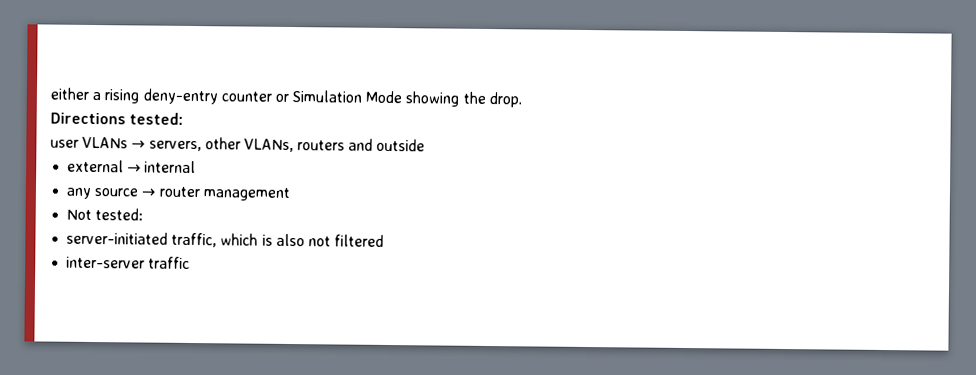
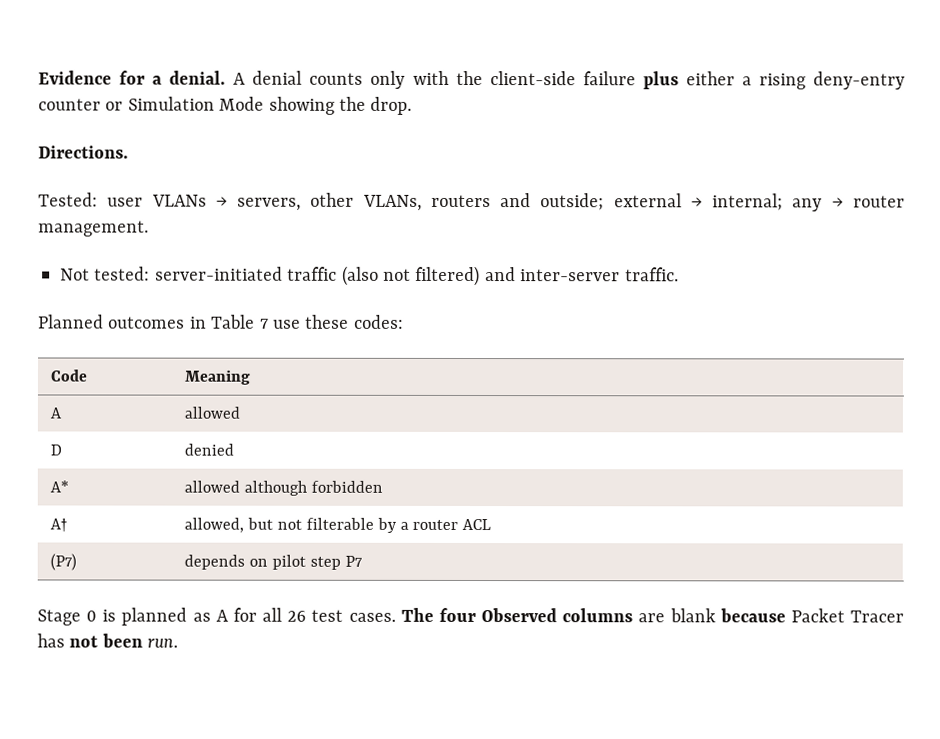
- either a rising deny-entry counter or Simulation Mode showing the drop.
+ Evidence for a denial. A denial counts only with the client-side failure plus either a rising deny-entry counter or Simulation Mode showing the drop.
- Directions tested:
- user VLANs → servers, other VLANs, routers and outside
- external → internal
- any source → router management
+ Directions.
+ Tested: user VLANs → servers, other VLANs, routers and outside; external → internal; any → router management.
- Not tested:
- server-initiated traffic, which is also not filtered
- inter-server traffic
+ Not tested: server-initiated traffic (also not filtered) and inter-server traffic.
+ Planned outcomes in Table 7 use these codes:
+ Code | Meaning
+ A | allowed
+ D | denied
+ A* | allowed although forbidden
+ A† | allowed, but not filterable by a router ACL
+ (P7) | depends on pilot step P7
+ Stage 0 is planned as A for all 26 test cases. The four Observed columns are blank because Packet Tracer has not been run.

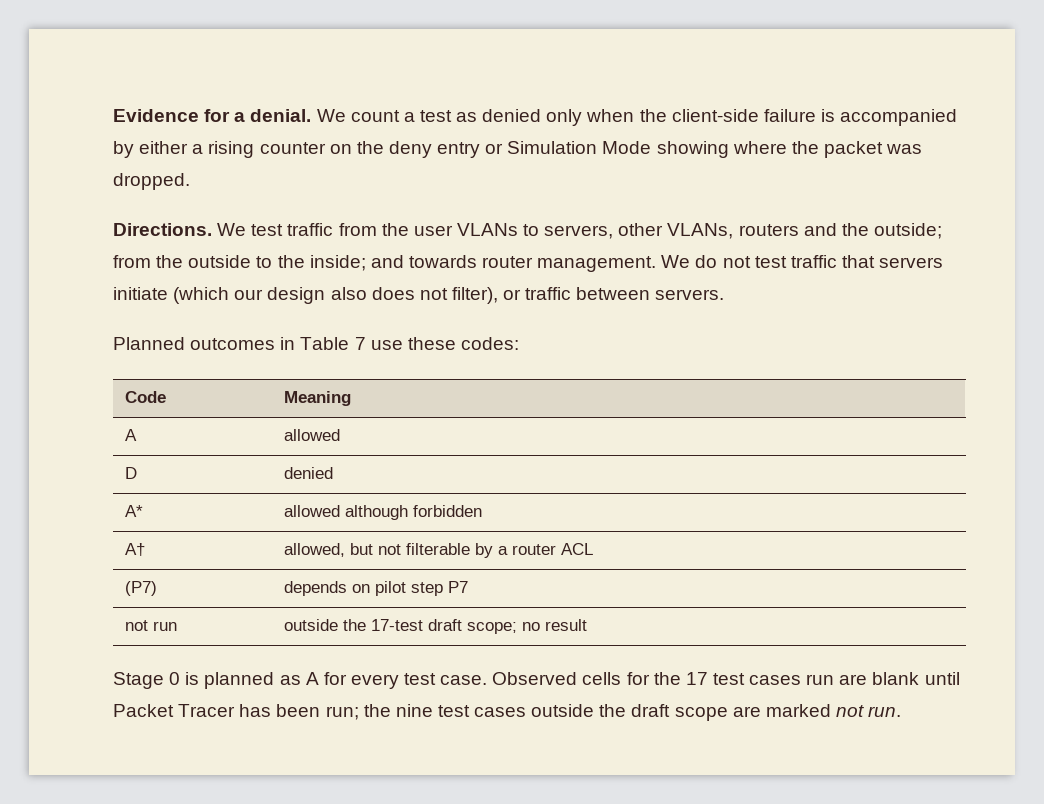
- A denial counts only with the client-side failure plus either a rising deny-entry counter or Simulation Mode showing the drop.
- Directions.
- Tested: user VLANs → servers, other VLANs, routers and outside; external → internal; any → router management.
- Not tested: server-initiated traffic (also not filtered) and inter-server traffic.
+ We count a test as denied only when the client-side failure is accompanied by either a rising counter on the deny entry or Simulation Mode showing where the packet was dropped.
+ Directions. We test traffic from the user VLANs to servers, other VLANs, routers and the outside; from the outside to the inside; and towards router management. We do not test traffic that servers initiate (which our design also does not filter), or traffic between servers.
+ not run | outside the 17-test draft scope; no result
- Stage 0 is planned as A for all 26 test cases. The four Observed columns are blank because Packet Tracer has not been run.
+ Stage 0 is planned as A for every test case. Observed cells for the 17 test cases run are blank until Packet Tracer has been run; the nine test cases outside the draft scope are marked not run.

